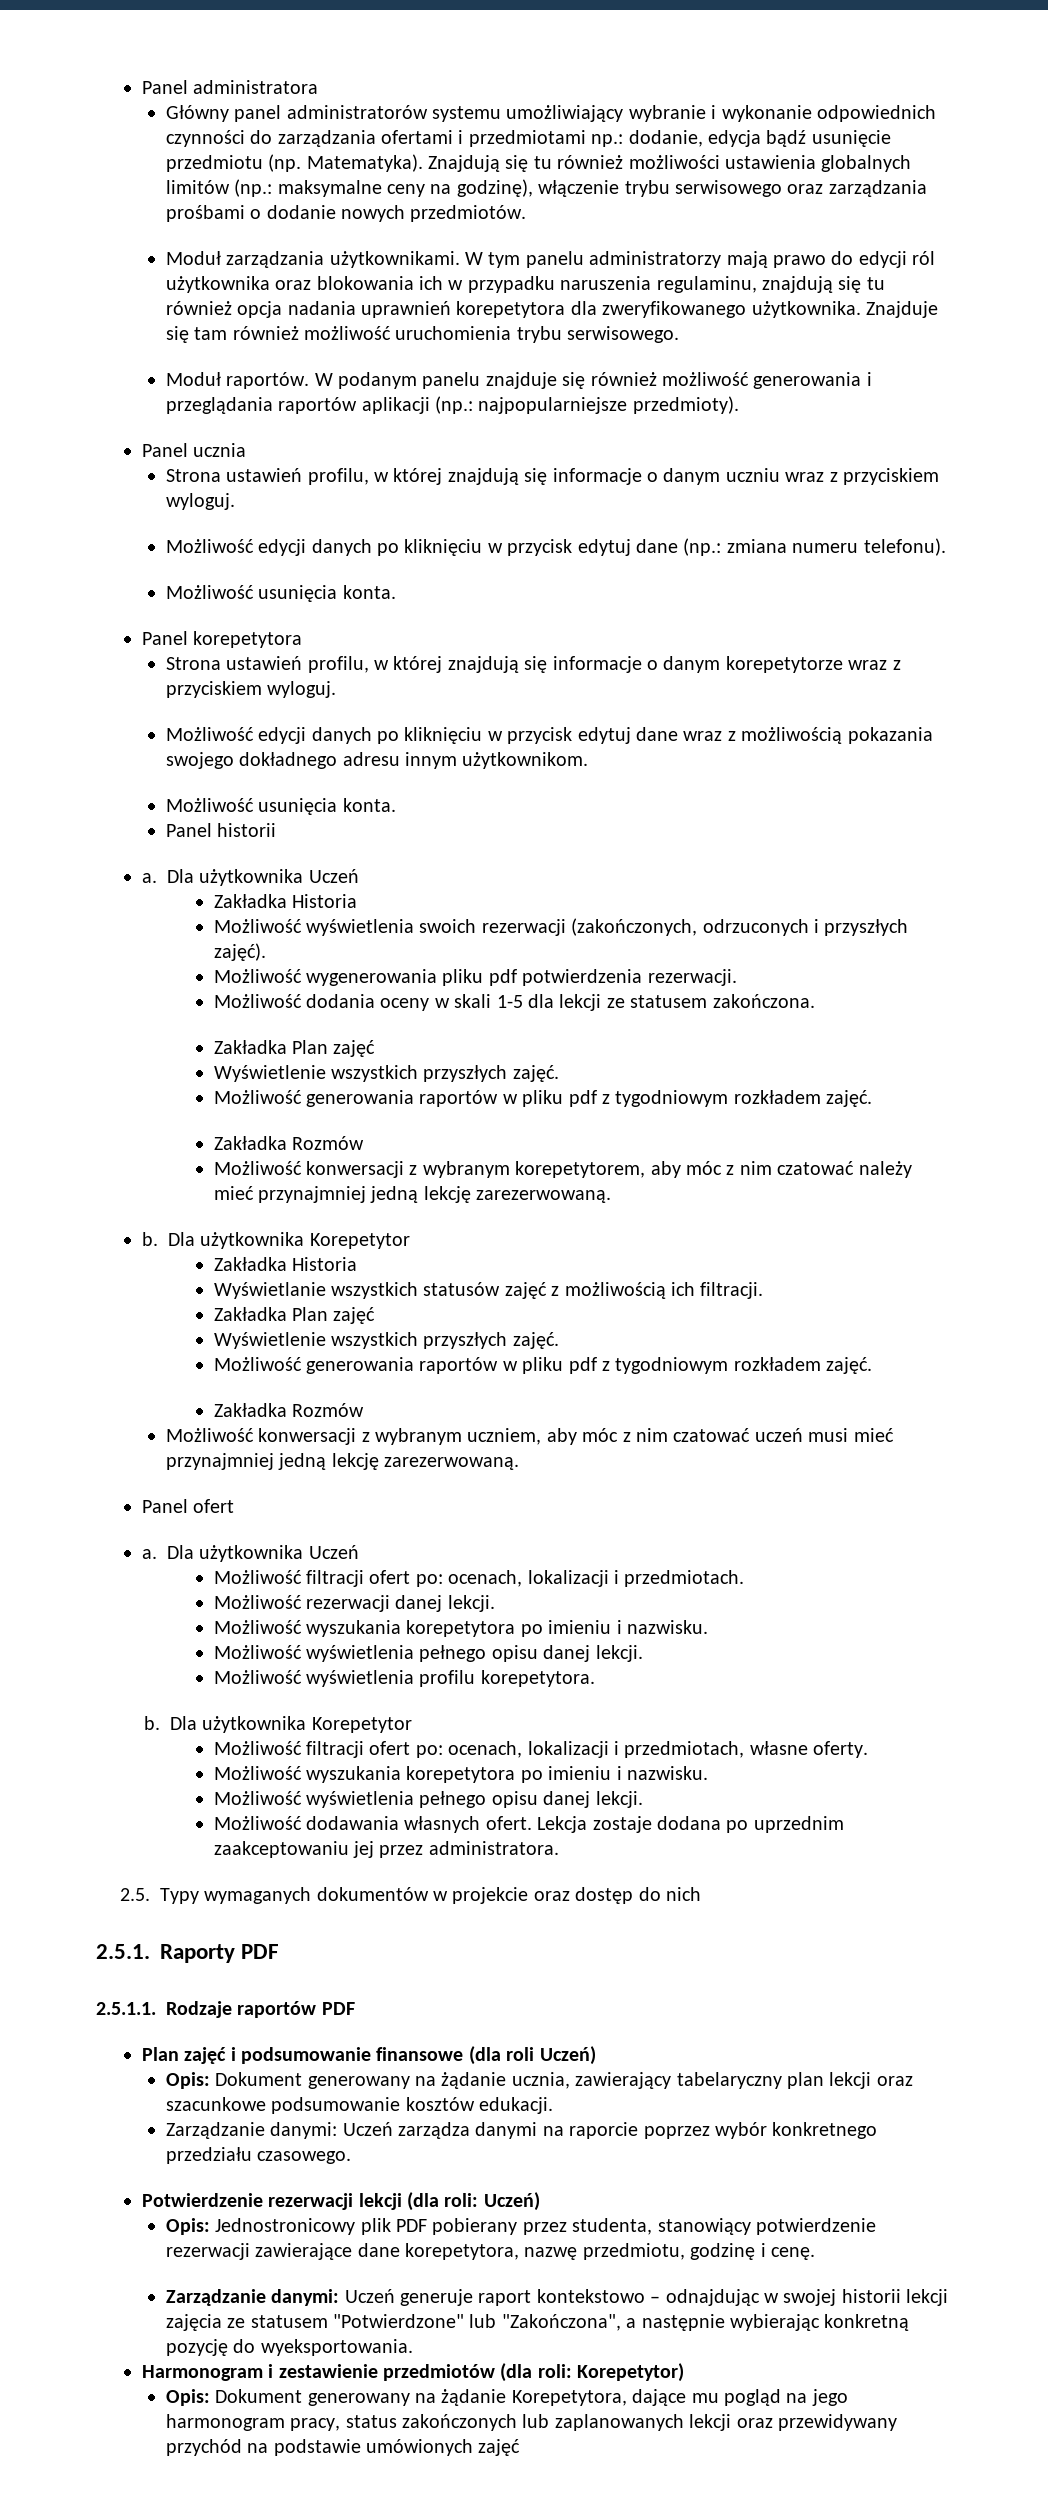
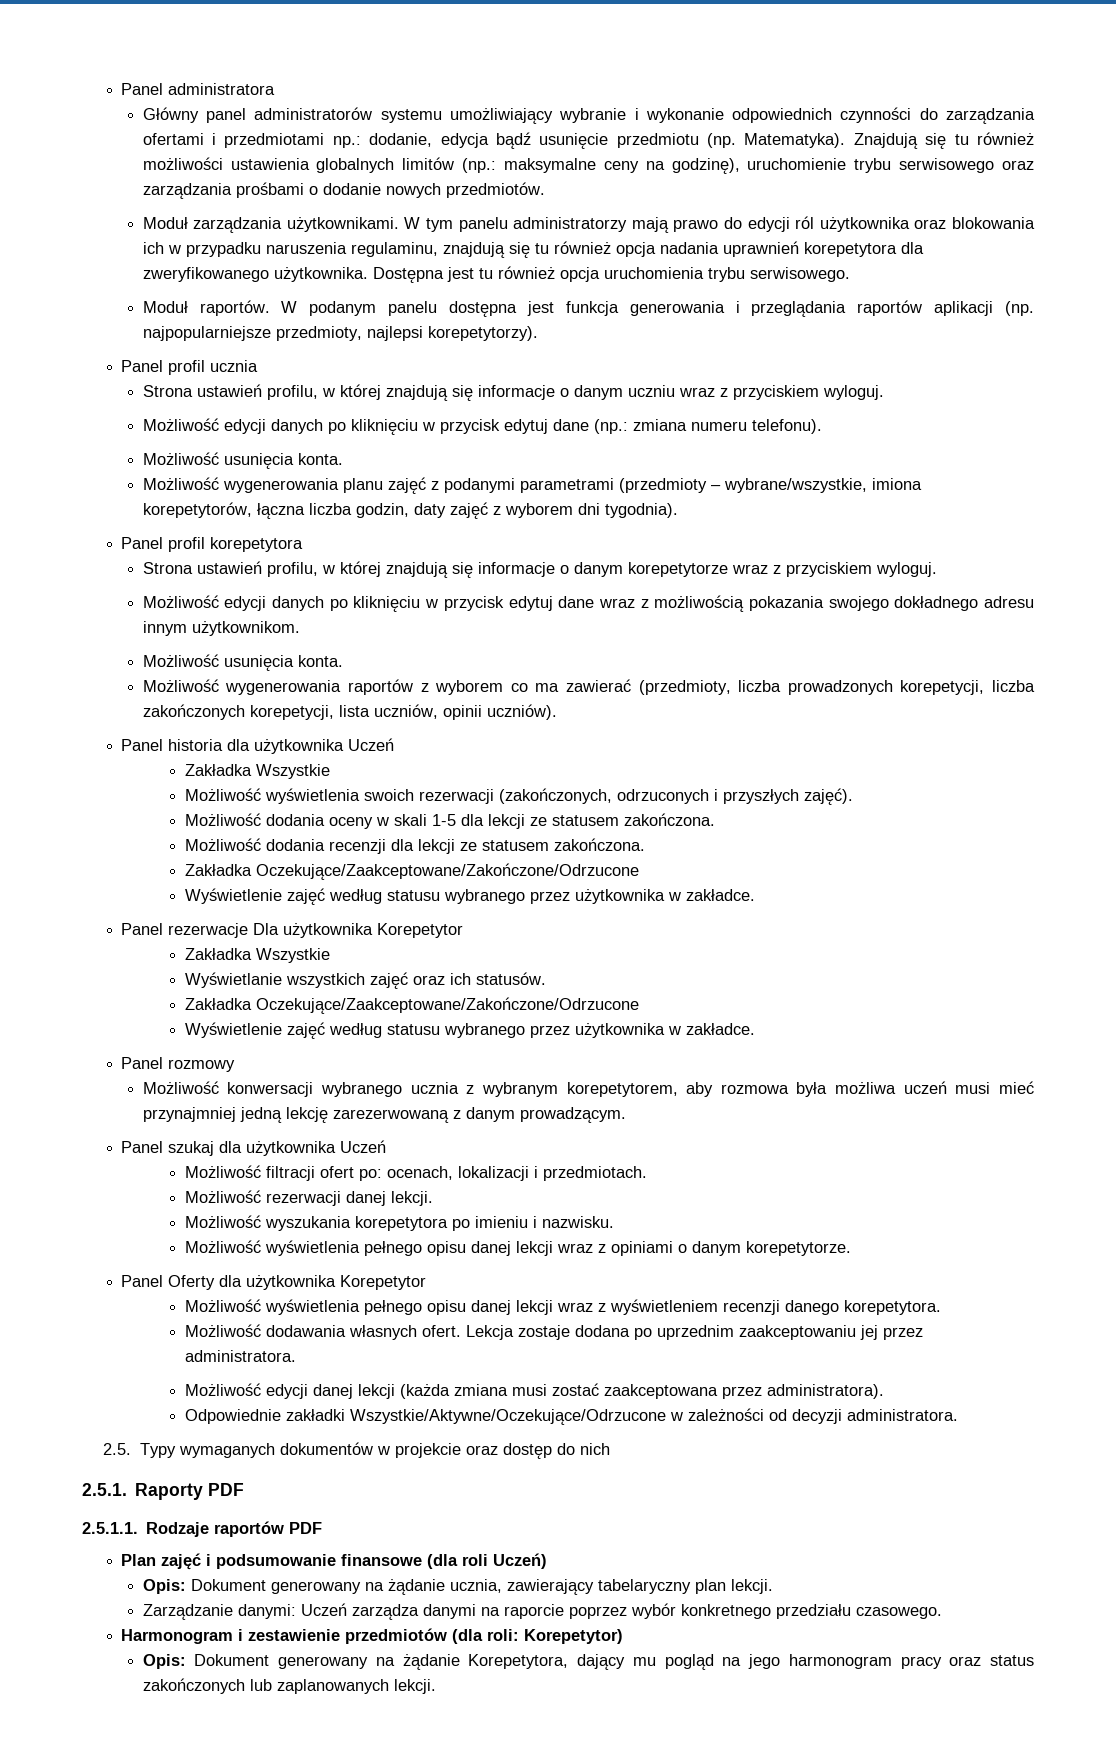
- Znajdują się tu również możliwości ustawienia globalnych limitów (np.: maksymalne ceny na godzinę), włączenie trybu serwisowego oraz zarządzania prośbami o dodanie nowych przedmiotów.
+ Znajdują się tu również możliwości ustawienia globalnych limitów (np.: maksymalne ceny na godzinę), uruchomienie trybu serwisowego oraz zarządzania prośbami o dodanie nowych przedmiotów.
- Znajduje się tam również możliwość uruchomienia trybu serwisowego.
+ Dostępna jest tu również opcja uruchomienia trybu serwisowego.
- W podanym panelu znajduje się również możliwość generowania i przeglądania raportów aplikacji (np.: najpopularniejsze przedmioty).
- Panel ucznia
+ W podanym panelu dostępna jest funkcja generowania i przeglądania raportów aplikacji (np. najpopularniejsze przedmioty, najlepsi korepetytorzy).
+ Panel profil ucznia
- Panel korepetytora
+ Możliwość wygenerowania planu zajęć z podanymi parametrami (przedmioty – wybrane/wszystkie, imiona korepetytorów, łączna liczba godzin, daty zajęć z wyborem dni tygodnia).
+ Panel profil korepetytora
- Panel historii
- a. Dla użytkownika Uczeń
- Zakładka Historia
+ Możliwość wygenerowania raportów z wyborem co ma zawierać (przedmioty, liczba prowadzonych korepetycji, liczba zakończonych korepetycji, lista uczniów, opinii uczniów).
+ Panel historia dla użytkownika Uczeń
+ Zakładka Wszystkie
- Możliwość wygenerowania pliku pdf potwierdzenia rezerwacji.
  Możliwość dodania oceny w skali 1-5 dla lekcji ze statusem zakończona.
- Zakładka Plan zajęć
- Wyświetlenie wszystkich przyszłych zajęć.
- Możliwość generowania raportów w pliku pdf z tygodniowym rozkładem zajęć.
- Zakładka Rozmów
- Możliwość konwersacji z wybranym korepetytorem, aby móc z nim czatować należy mieć przynajmniej jedną lekcję zarezerwowaną.
- b. Dla użytkownika Korepetytor
- Zakładka Historia
+ Możliwość dodania recenzji dla lekcji ze statusem zakończona.
+ Zakładka Oczekujące/Zaakceptowane/Zakończone/Odrzucone
+ Wyświetlenie zajęć według statusu wybranego przez użytkownika w zakładce.
+ Panel rezerwacje Dla użytkownika Korepetytor
+ Zakładka Wszystkie
- Wyświetlanie wszystkich statusów zajęć z możliwością ich filtracji.
- Zakładka Plan zajęć
- Wyświetlenie wszystkich przyszłych zajęć.
- Możliwość generowania raportów w pliku pdf z tygodniowym rozkładem zajęć.
- Zakładka Rozmów
- Możliwość konwersacji z wybranym uczniem, aby móc z nim czatować uczeń musi mieć przynajmniej jedną lekcję zarezerwowaną.
- Panel ofert
- a. Dla użytkownika Uczeń
+ Wyświetlanie wszystkich zajęć oraz ich statusów.
+ Zakładka Oczekujące/Zaakceptowane/Zakończone/Odrzucone
+ Wyświetlenie zajęć według statusu wybranego przez użytkownika w zakładce.
+ Panel rozmowy
+ Możliwość konwersacji wybranego ucznia z wybranym korepetytorem, aby rozmowa była możliwa uczeń musi mieć przynajmniej jedną lekcję zarezerwowaną z danym prowadzącym.
+ Panel szukaj dla użytkownika Uczeń
  Możliwość rezerwacji danej lekcji.
  Możliwość wyszukania korepetytora po imieniu i nazwisku.
- Możliwość wyświetlenia pełnego opisu danej lekcji.
- Możliwość wyświetlenia profilu korepetytora.
- b. Dla użytkownika Korepetytor
- Możliwość filtracji ofert po: ocenach, lokalizacji i przedmiotach, własne oferty.
- Możliwość wyszukania korepetytora po imieniu i nazwisku.
- Możliwość wyświetlenia pełnego opisu danej lekcji.
+ Możliwość wyświetlenia pełnego opisu danej lekcji wraz z opiniami o danym korepetytorze.
+ Panel Oferty dla użytkownika Korepetytor
+ Możliwość wyświetlenia pełnego opisu danej lekcji wraz z wyświetleniem recenzji danego korepetytora.
+ Możliwość edycji danej lekcji (każda zmiana musi zostać zaakceptowana przez administratora).
+ Odpowiednie zakładki Wszystkie/Aktywne/Oczekujące/Odrzucone w zależności od decyzji administratora.
- Opis: Dokument generowany na żądanie ucznia, zawierający tabelaryczny plan lekcji oraz szacunkowe podsumowanie kosztów edukacji.
+ Opis: Dokument generowany na żądanie ucznia, zawierający tabelaryczny plan lekcji.
- Potwierdzenie rezerwacji lekcji (dla roli: Uczeń)
- Opis: Jednostronicowy plik PDF pobierany przez studenta, stanowiący potwierdzenie rezerwacji zawierające dane korepetytora, nazwę przedmiotu, godzinę i cenę.
- Zarządzanie danymi: Uczeń generuje raport kontekstowo – odnajdując w swojej historii lekcji zajęcia ze statusem "Potwierdzone" lub "Zakończona", a następnie wybierając konkretną pozycję do wyeksportowania.
- Opis: Dokument generowany na żądanie Korepetytora, dające mu pogląd na jego harmonogram pracy, status zakończonych lub zaplanowanych lekcji oraz przewidywany przychód na podstawie umówionych zajęć
+ Opis: Dokument generowany na żądanie Korepetytora, dający mu pogląd na jego harmonogram pracy oraz status zakończonych lub zaplanowanych lekcji.

